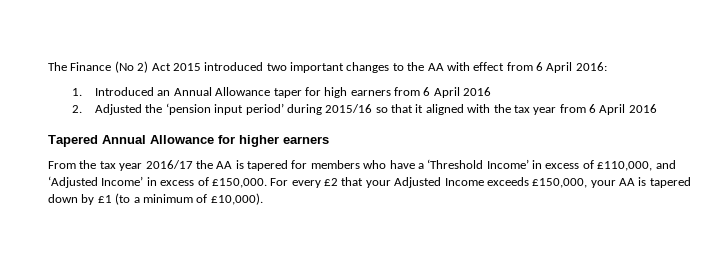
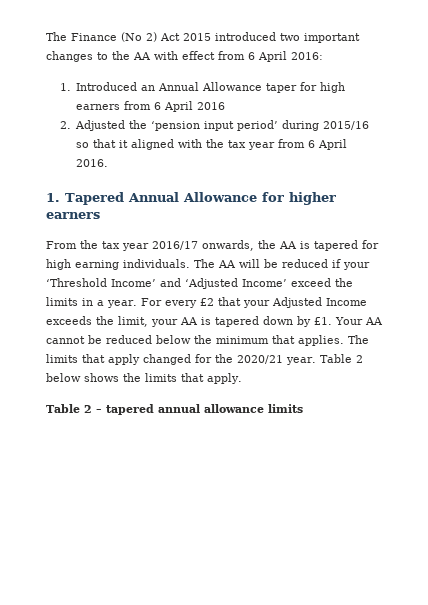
- 2. Adjusted the ‘pension input period’ during 2015/16 so that it aligned with the tax year from 6 April 2016
- Tapered Annual Allowance for higher earners
+ 2. Adjusted the ‘pension input period’ during 2015/16 so that it aligned with the tax year from 6 April 2016.
+ 1. Tapered Annual Allowance for higher earners
- From the tax year 2016/17 the AA is tapered for members who have a ‘Threshold Income’ in excess of £110,000, and ‘Adjusted Income’ in excess of £150,000.
+ From the tax year 2016/17 onwards, the AA is tapered for high earning individuals. The AA will be reduced if your ‘Threshold Income’ and ‘Adjusted Income’ exceed the limits in a year.
- For every £2 that your Adjusted Income exceeds £150,000, your AA is tapered down by £1 (to a minimum of £10,000).
+ For every £2 that your Adjusted Income exceeds the limit, your AA is tapered down by £1. Your AA cannot be reduced below the minimum that applies. The limits that apply changed for the 2020/21 year. Table 2 below shows the limits that apply.
+ Table 2 – tapered annual allowance limits

